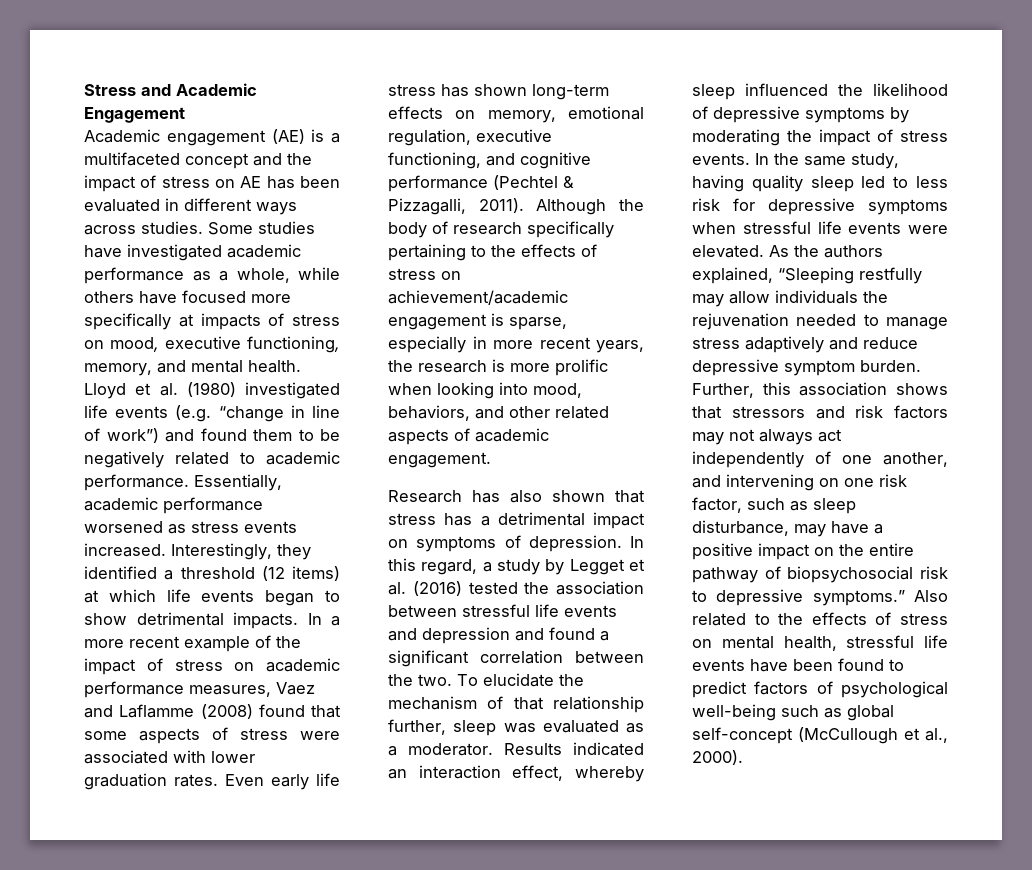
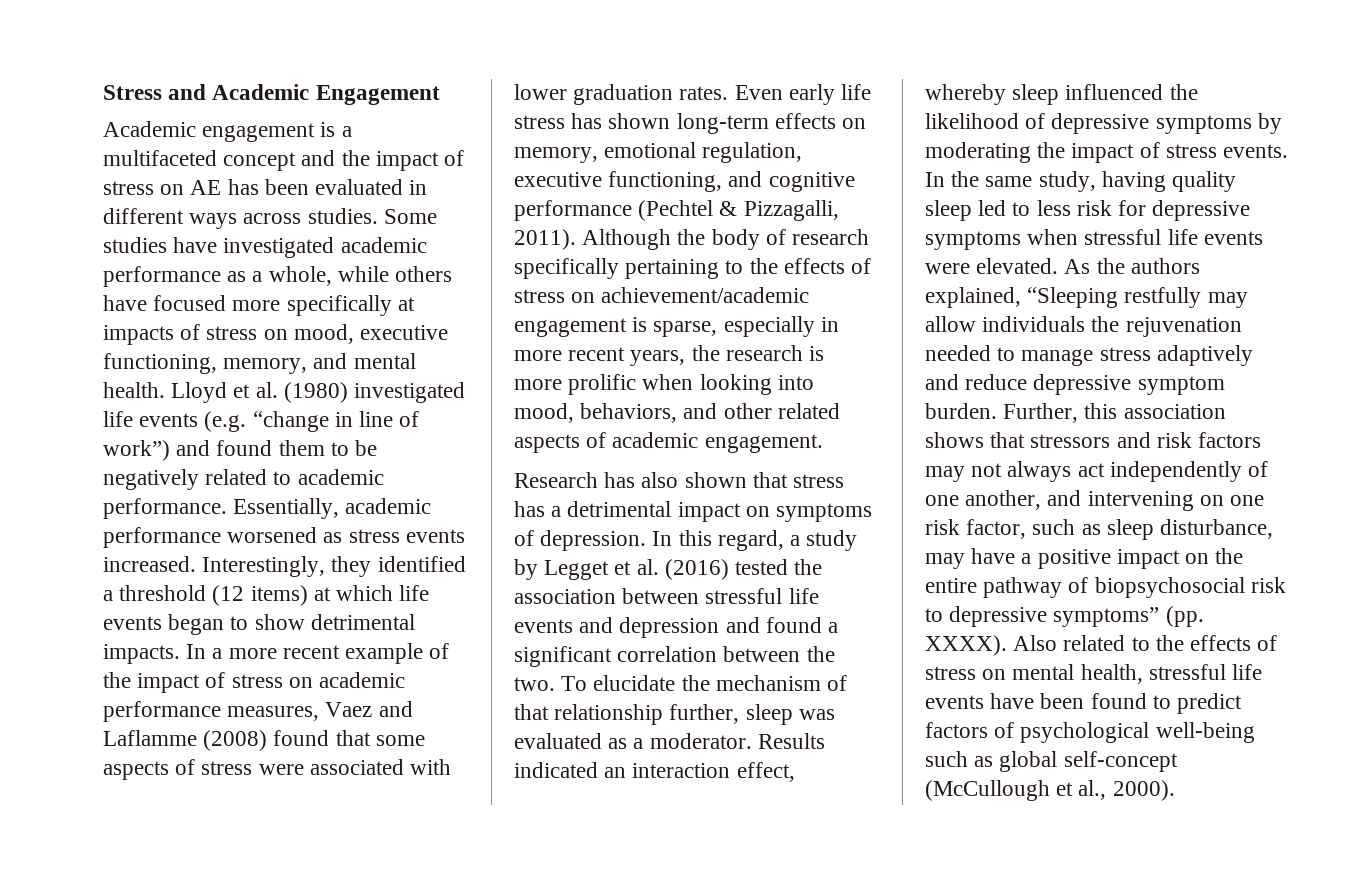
- Academic engagement (AE) is a multifaceted concept and the impact of stress on AE has been evaluated in different ways across studies.
+ Academic engagement is a multifaceted concept and the impact of stress on AE has been evaluated in different ways across studies.
- Further, this association shows that stressors and risk factors may not always act independently of one another, and intervening on one risk factor, such as sleep disturbance, may have a positive impact on the entire pathway of biopsychosocial risk to depressive symptoms.”
+ Further, this association shows that stressors and risk factors may not always act independently of one another, and intervening on one risk factor, such as sleep disturbance, may have a positive impact on the entire pathway of biopsychosocial risk to depressive symptoms” (pp. XXXX).

